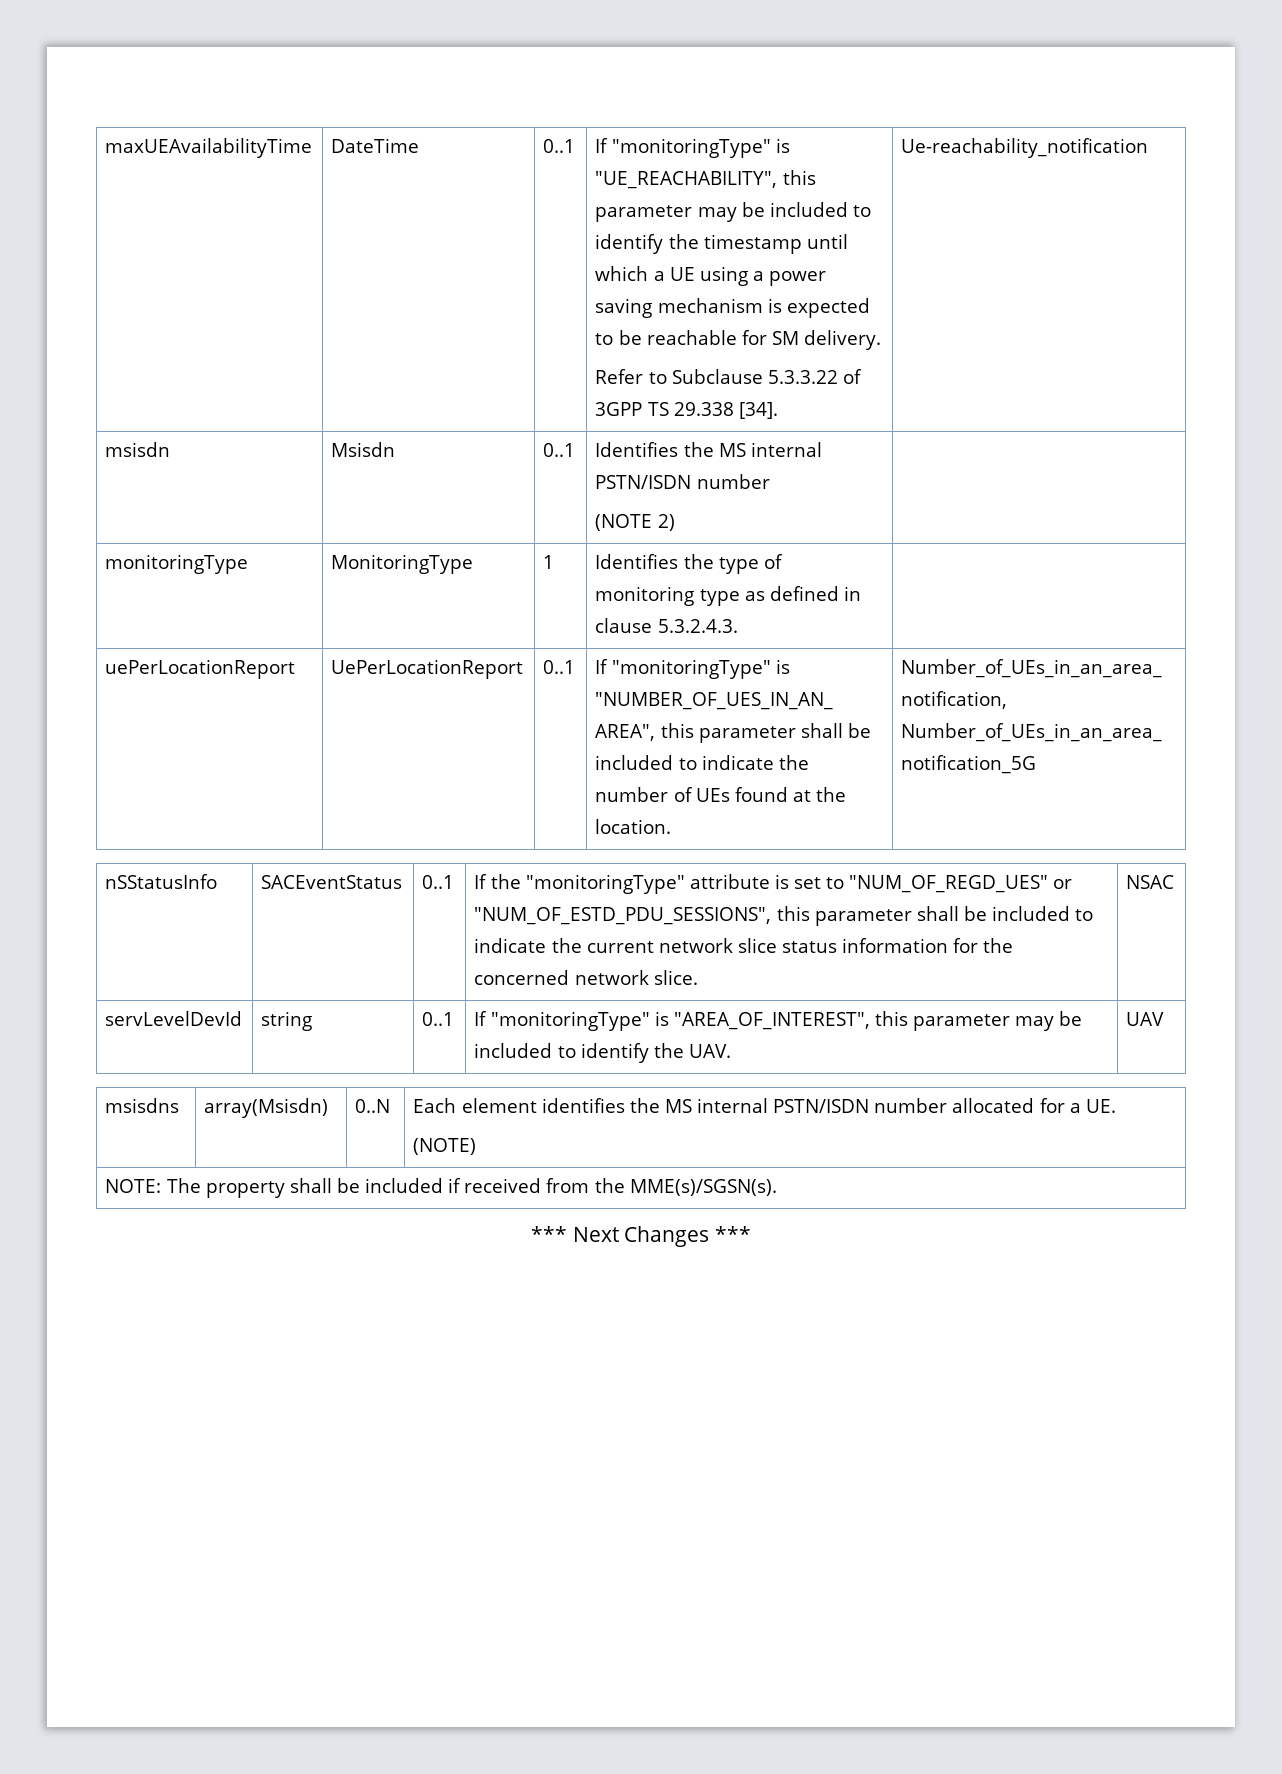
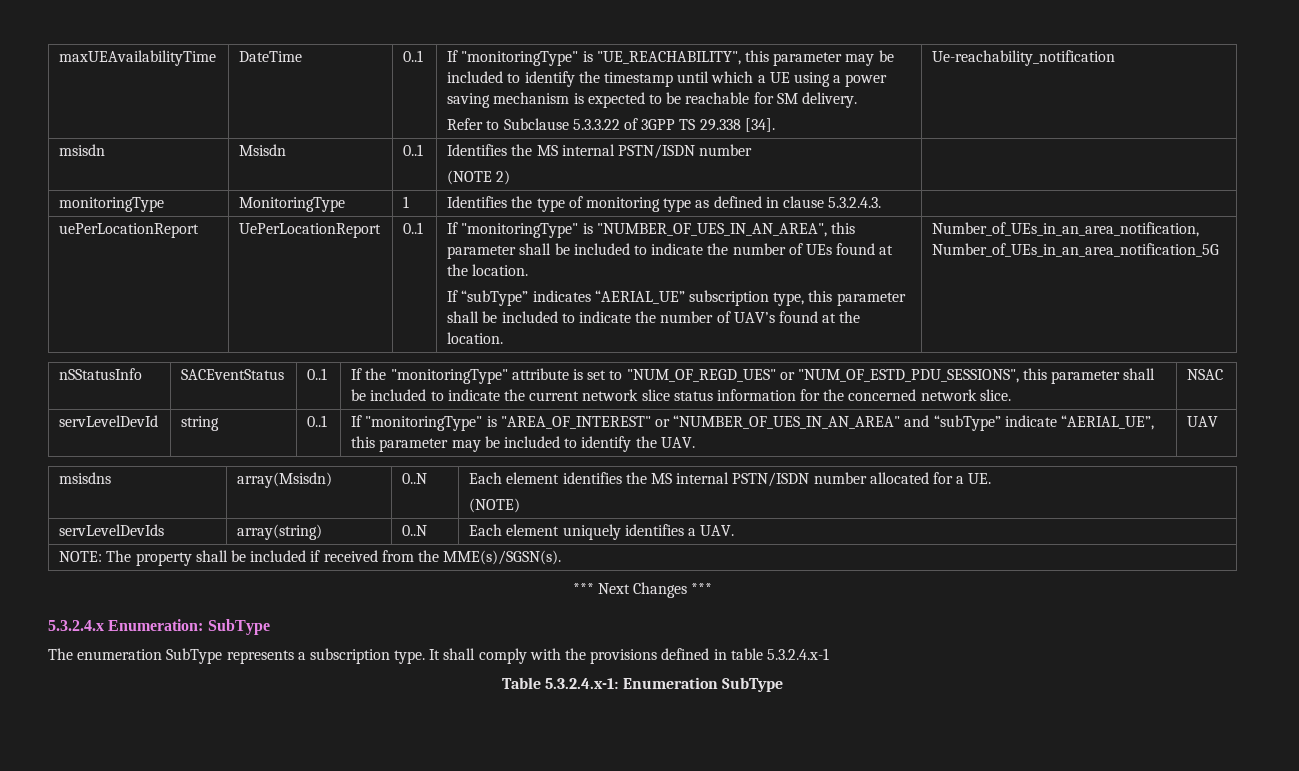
+ If “subType” indicates “AERIAL_UE” subscription type, this parameter shall be included to indicate the number of UAV’s found at the location.
- servLevelDevId | string | 0..1 | If "monitoringType" is "AREA_OF_INTEREST", this parameter may be included to identify the UAV. | UAV
+ servLevelDevId | string | 0..1 | If "monitoringType" is "AREA_OF_INTEREST" or “NUMBER_OF_UES_IN_AN_AREA" and “subType” indicate “AERIAL_UE”, this parameter may be included to identify the UAV. | UAV
+ servLevelDevIds | array(string) | 0..N | Each element uniquely identifies a UAV.
+ 5.3.2.4.x Enumeration: SubType
+ The enumeration SubType represents a subscription type. It shall comply with the provisions defined in table 5.3.2.4.x-1
+ Table 5.3.2.4.x-1: Enumeration SubType

